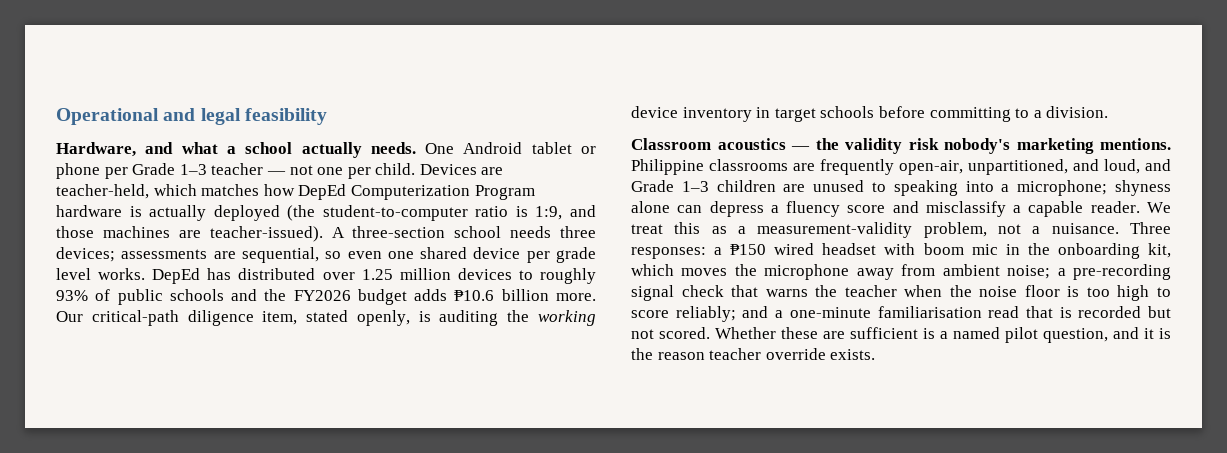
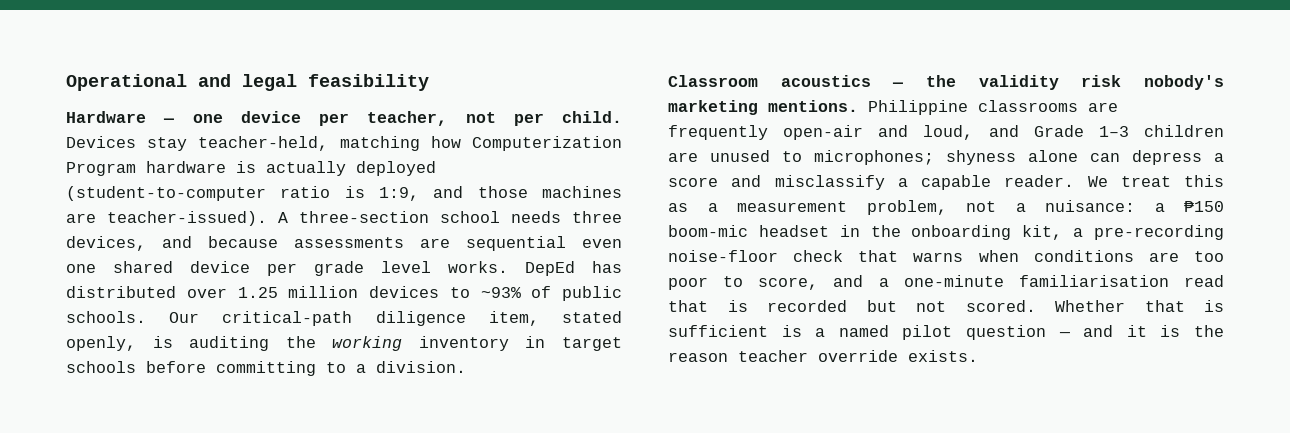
- Hardware, and what a school actually needs. One Android tablet or phone per Grade 1–3 teacher — not one per child. Devices are teacher-held, which matches how DepEd Computerization Program hardware is actually deployed (the student-to-computer ratio is 1:9, and those machines are teacher-issued).
+ Hardware — one device per teacher, not per child. Devices stay teacher-held, matching how Computerization Program hardware is actually deployed (student-to-computer ratio is 1:9, and those machines are teacher-issued).
- A three-section school needs three devices; assessments are sequential, so even one shared device per grade level works.
+ A three-section school needs three devices, and because assessments are sequential even one shared device per grade level works.
- DepEd has distributed over 1.25 million devices to roughly 93% of public schools and the FY2026 budget adds ₱10.6 billion more.
+ DepEd has distributed over 1.25 million devices to ~93% of public schools.
- Our critical-path diligence item, stated openly, is auditing the working device inventory in target schools before committing to a division.
+ Our critical-path diligence item, stated openly, is auditing the working inventory in target schools before committing to a division.
- Philippine classrooms are frequently open-air, unpartitioned, and loud, and Grade 1–3 children are unused to speaking into a microphone; shyness alone can depress a fluency score and misclassify a capable reader.
+ Philippine classrooms are frequently open-air and loud, and Grade 1–3 children are unused to microphones; shyness alone can depress a score and misclassify a capable reader.
- We treat this as a measurement-validity problem, not a nuisance. Three responses: a ₱150 wired headset with boom mic in the onboarding kit, which moves the microphone away from ambient noise; a pre-recording signal check that warns the teacher when the noise floor is too high to score reliably; and a one-minute familiarisation read that is recorded but not scored.
+ We treat this as a measurement problem, not a nuisance: a ₱150 boom-mic headset in the onboarding kit, a pre-recording noise-floor check that warns when conditions are too poor to score, and a one-minute familiarisation read that is recorded but not scored.
- Whether these are sufficient is a named pilot question, and it is the reason teacher override exists.
+ Whether that is sufficient is a named pilot question — and it is the reason teacher override exists.

